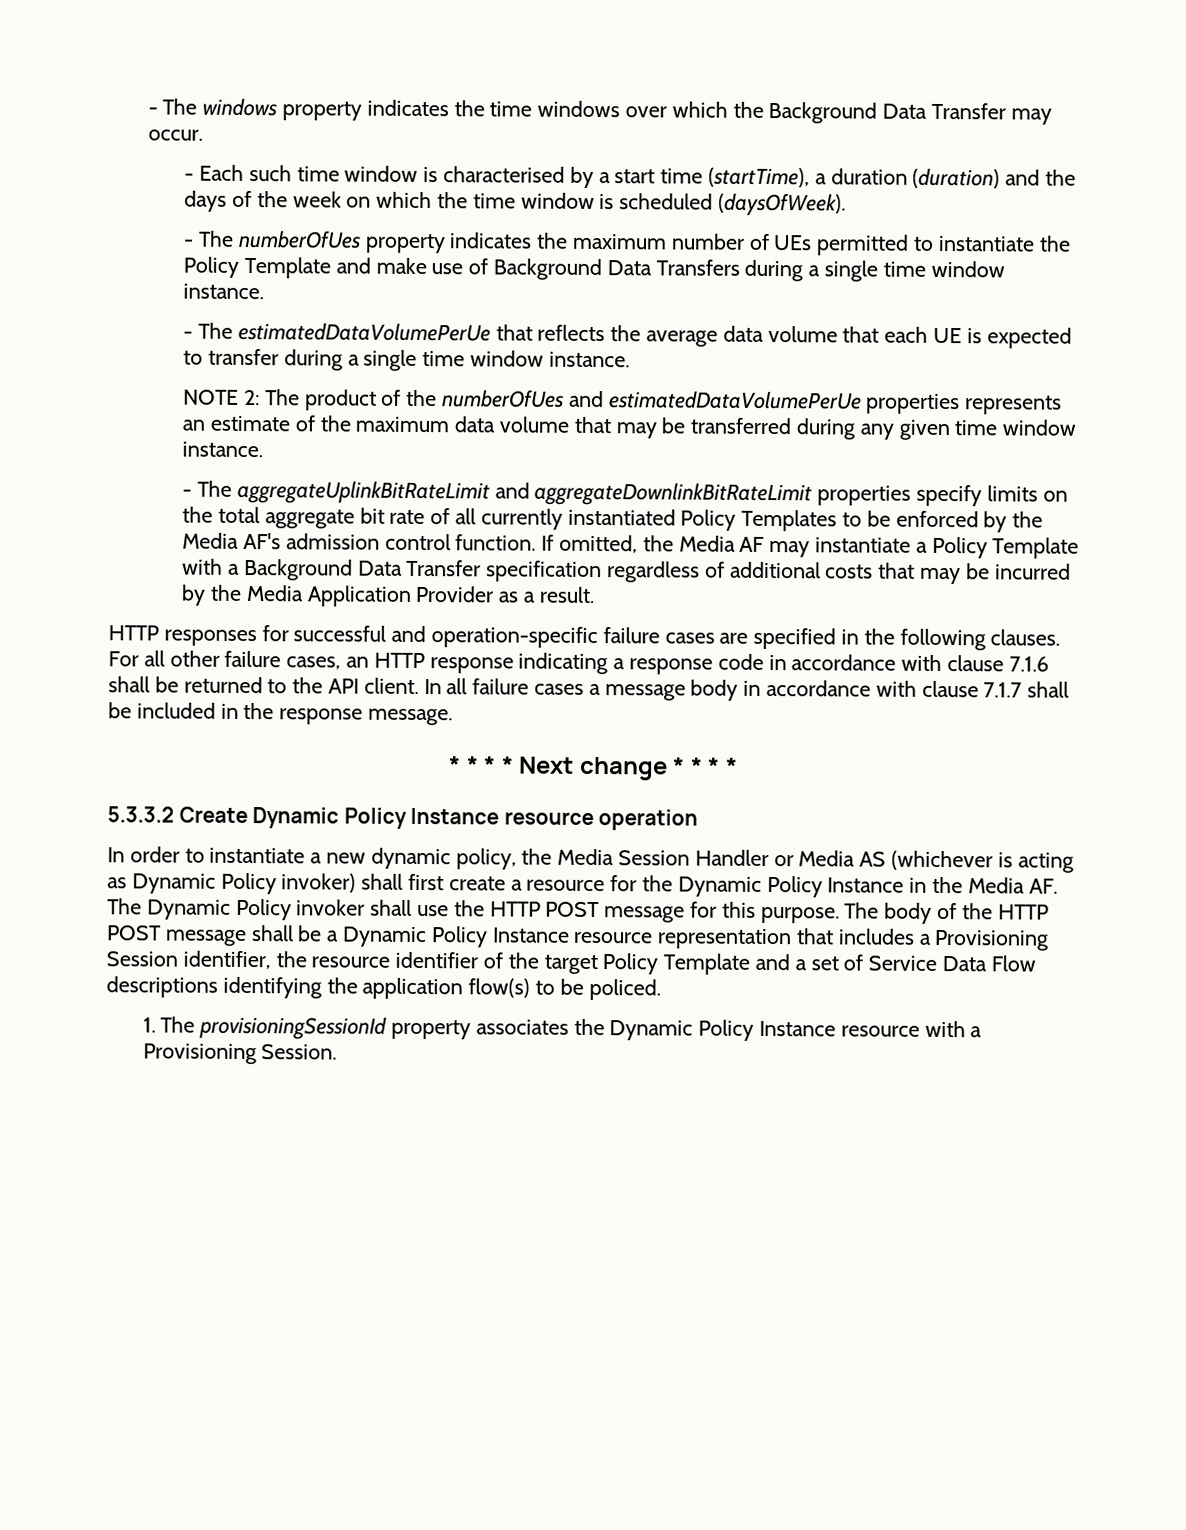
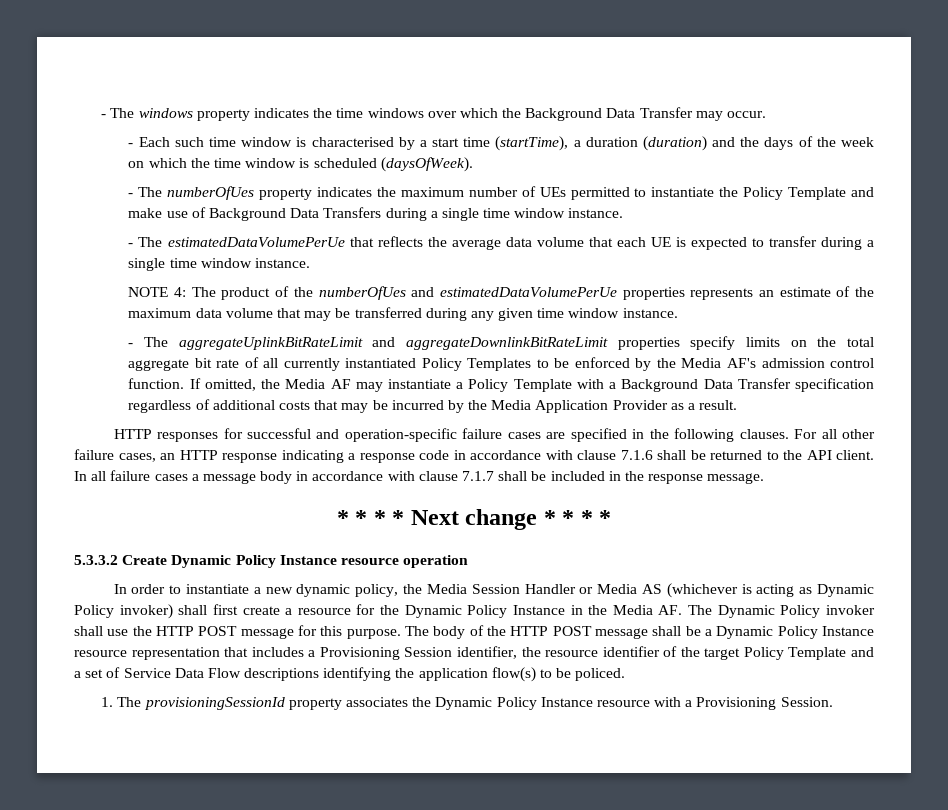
- NOTE 2: The product of the numberOfUes and estimatedDataVolumePerUe properties represents an estimate of the maximum data volume that may be transferred during any given time window instance.
+ NOTE 4: The product of the numberOfUes and estimatedDataVolumePerUe properties represents an estimate of the maximum data volume that may be transferred during any given time window instance.

